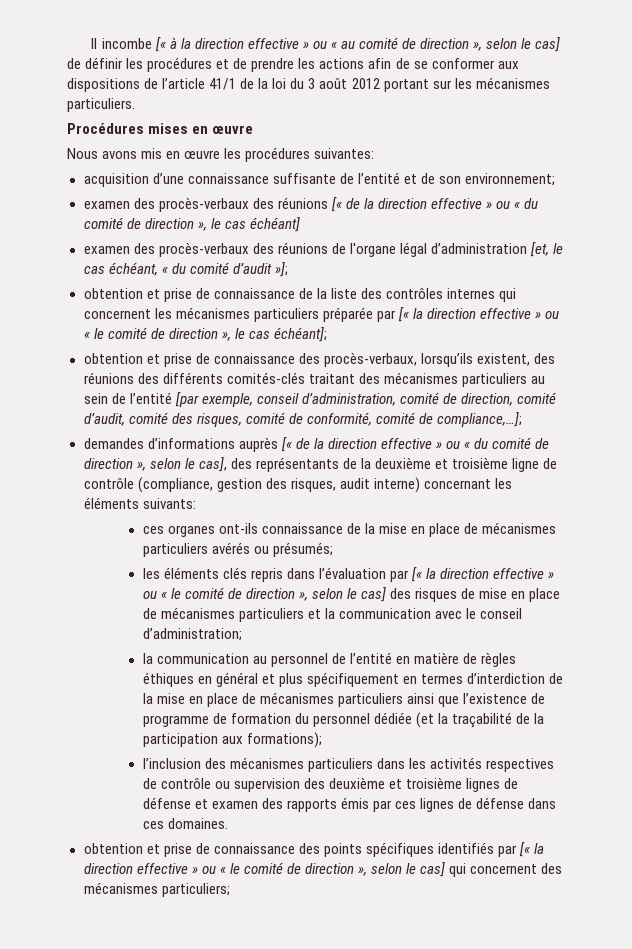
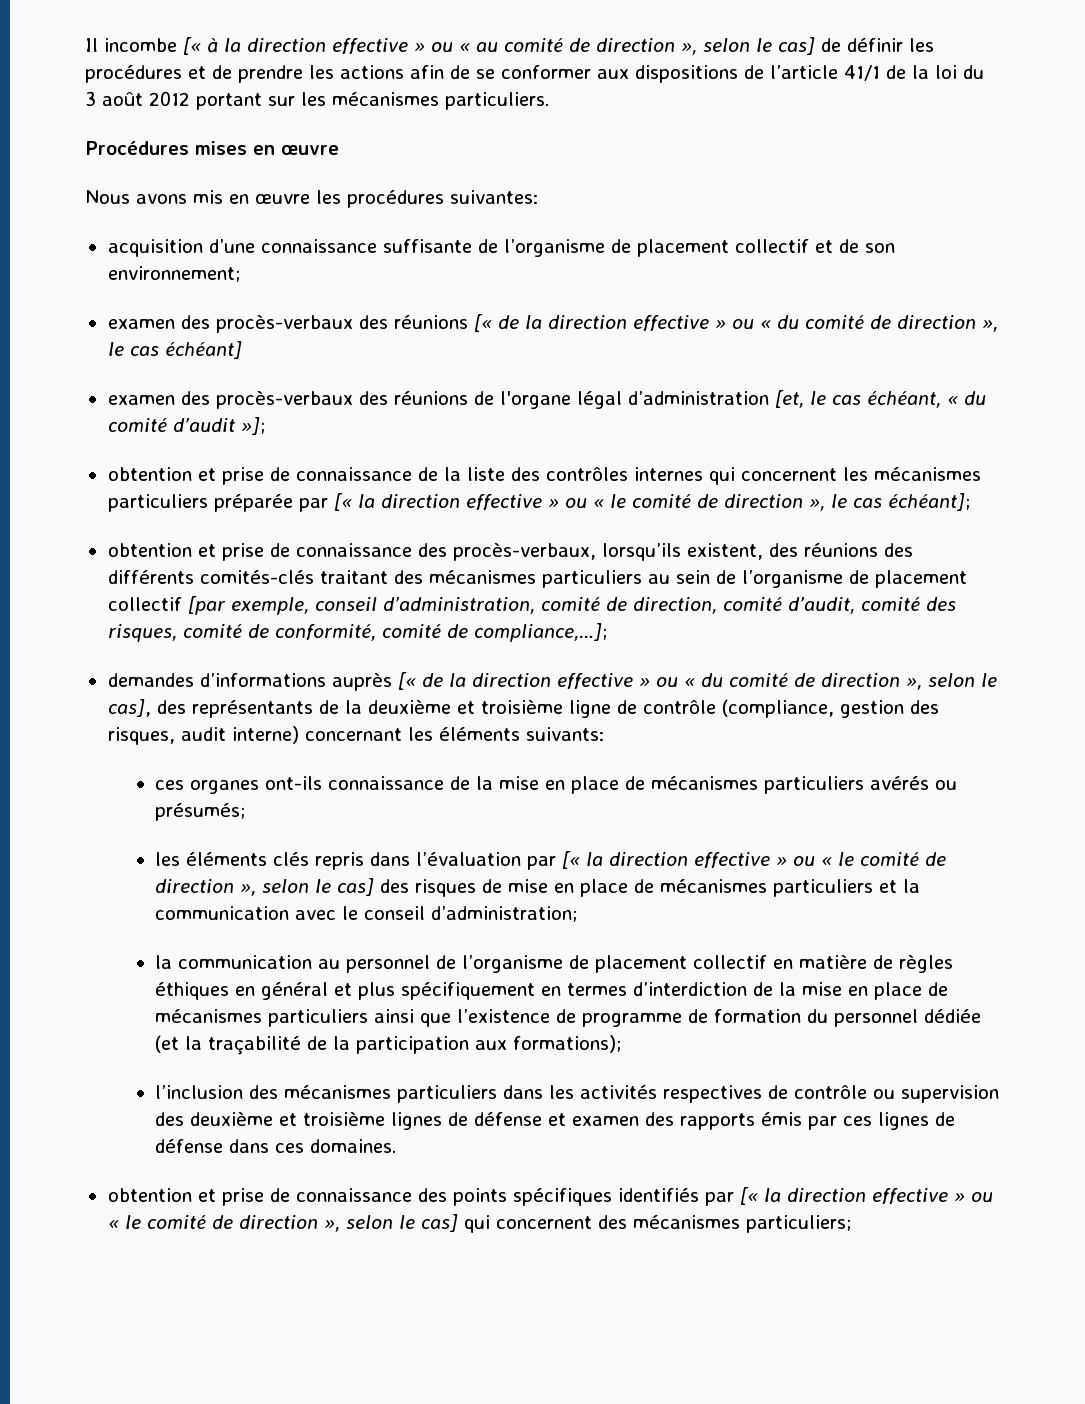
- acquisition d’une connaissance suffisante de l’entité et de son environnement;
+ acquisition d’une connaissance suffisante de l’organisme de placement collectif et de son environnement;
- obtention et prise de connaissance des procès-verbaux, lorsqu’ils existent, des réunions des différents comités-clés traitant des mécanismes particuliers au sein de l’entité [par exemple, conseil d’administration, comité de direction, comité d’audit, comité des risques, comité de conformité, comité de compliance,…];
+ obtention et prise de connaissance des procès-verbaux, lorsqu’ils existent, des réunions des différents comités-clés traitant des mécanismes particuliers au sein de l’organisme de placement collectif [par exemple, conseil d’administration, comité de direction, comité d’audit, comité des risques, comité de conformité, comité de compliance,…];
- la communication au personnel de l’entité en matière de règles éthiques en général et plus spécifiquement en termes d’interdiction de la mise en place de mécanismes particuliers ainsi que l’existence de programme de formation du personnel dédiée (et la traçabilité de la participation aux formations);
+ la communication au personnel de l’organisme de placement collectif en matière de règles éthiques en général et plus spécifiquement en termes d’interdiction de la mise en place de mécanismes particuliers ainsi que l’existence de programme de formation du personnel dédiée (et la traçabilité de la participation aux formations);

